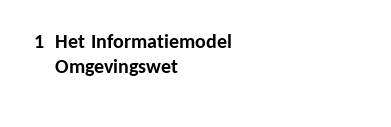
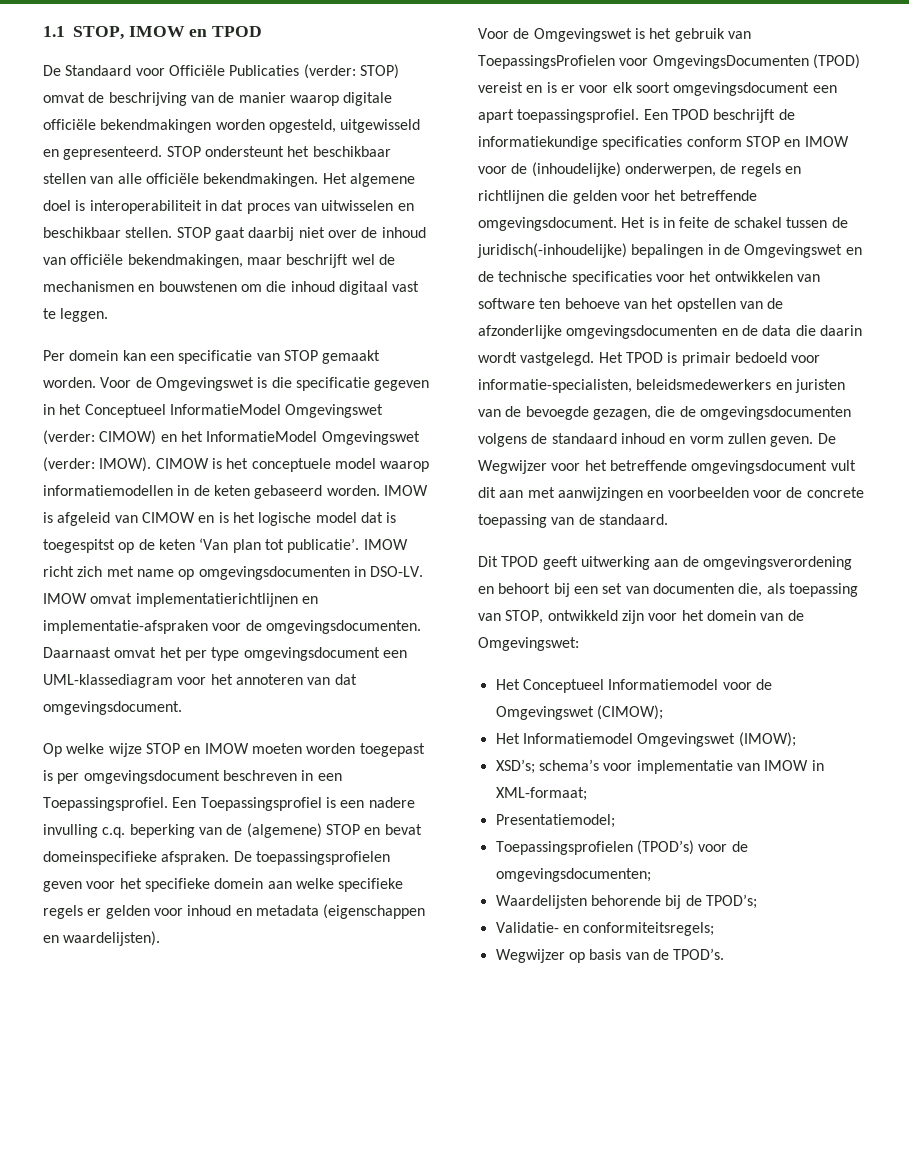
- 1 Het Informatiemodel Omgevingswet
+ 1.1 STOP, IMOW en TPOD
+ De Standaard voor Officiële Publicaties (verder: STOP) omvat de beschrijving van de manier waarop digitale officiële bekendmakingen worden opgesteld, uitgewisseld en gepresenteerd. STOP ondersteunt het beschikbaar stellen van alle officiële bekendmakingen. Het algemene doel is interoperabiliteit in dat proces van uitwisselen en beschikbaar stellen. STOP gaat daarbij niet over de inhoud van officiële bekendmakingen, maar beschrijft wel de mechanismen en bouwstenen om die inhoud digitaal vast te leggen.
+ Per domein kan een specificatie van STOP gemaakt worden. Voor de Omgevingswet is die specificatie gegeven in het Conceptueel InformatieModel Omgevingswet (verder: CIMOW) en het InformatieModel Omgevingswet (verder: IMOW). CIMOW is het conceptuele model waarop informatiemodellen in de keten gebaseerd worden. IMOW is afgeleid van CIMOW en is het logische model dat is toegespitst op de keten ‘Van plan tot publicatie’. IMOW richt zich met name op omgevingsdocumenten in DSO-LV. IMOW omvat implementatierichtlijnen en implementatie-afspraken voor de omgevingsdocumenten. Daarnaast omvat het per type omgevingsdocument een UML-klassediagram voor het annoteren van dat omgevingsdocument.
+ Op welke wijze STOP en IMOW moeten worden toegepast is per omgevingsdocument beschreven in een Toepassingsprofiel. Een Toepassingsprofiel is een nadere invulling c.q. beperking van de (algemene) STOP en bevat domeinspecifieke afspraken. De toepassingsprofielen geven voor het specifieke domein aan welke specifieke regels er gelden voor inhoud en metadata (eigenschappen en waardelijsten).
+ Voor de Omgevingswet is het gebruik van ToepassingsProfielen voor OmgevingsDocumenten (TPOD) vereist en is er voor elk soort omgevingsdocument een apart toepassingsprofiel. Een TPOD beschrijft de informatiekundige specificaties conform STOP en IMOW voor de (inhoudelijke) onderwerpen, de regels en richtlijnen die gelden voor het betreffende omgevingsdocument. Het is in feite de schakel tussen de juridisch(-inhoudelijke) bepalingen in de Omgevingswet en de technische specificaties voor het ontwikkelen van software ten behoeve van het opstellen van de afzonderlijke omgevingsdocumenten en de data die daarin wordt vastgelegd. Het TPOD is primair bedoeld voor informatie-specialisten, beleidsmedewerkers en juristen van de bevoegde gezagen, die de omgevingsdocumenten volgens de standaard inhoud en vorm zullen geven. De Wegwijzer voor het betreffende omgevingsdocument vult dit aan met aanwijzingen en voorbeelden voor de concrete toepassing van de standaard.
+ Dit TPOD geeft uitwerking aan de omgevingsverordening en behoort bij een set van documenten die, als toepassing van STOP, ontwikkeld zijn voor het domein van de Omgevingswet:
+ Het Conceptueel Informatiemodel voor de Omgevingswet (CIMOW);
+ Het Informatiemodel Omgevingswet (IMOW);
+ XSD’s; schema’s voor implementatie van IMOW in XML-formaat;
+ Presentatiemodel;
+ Toepassingsprofielen (TPOD’s) voor de omgevingsdocumenten;
+ Waardelijsten behorende bij de TPOD’s;
+ Validatie- en conformiteitsregels;
+ Wegwijzer op basis van de TPOD’s.

